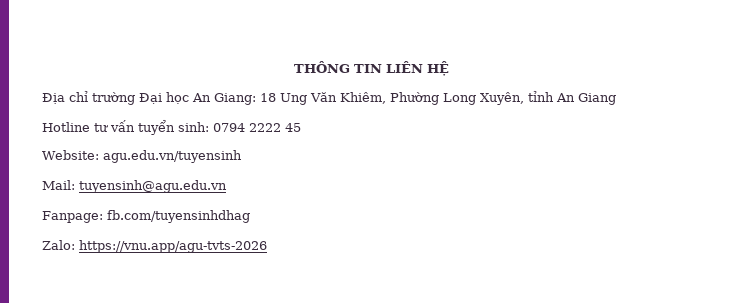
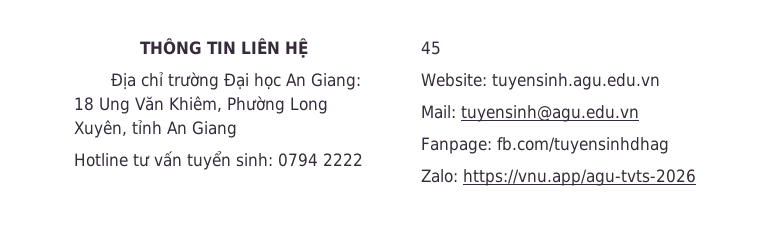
- Website: agu.edu.vn/tuyensinh
+ Website: tuyensinh.agu.edu.vn

